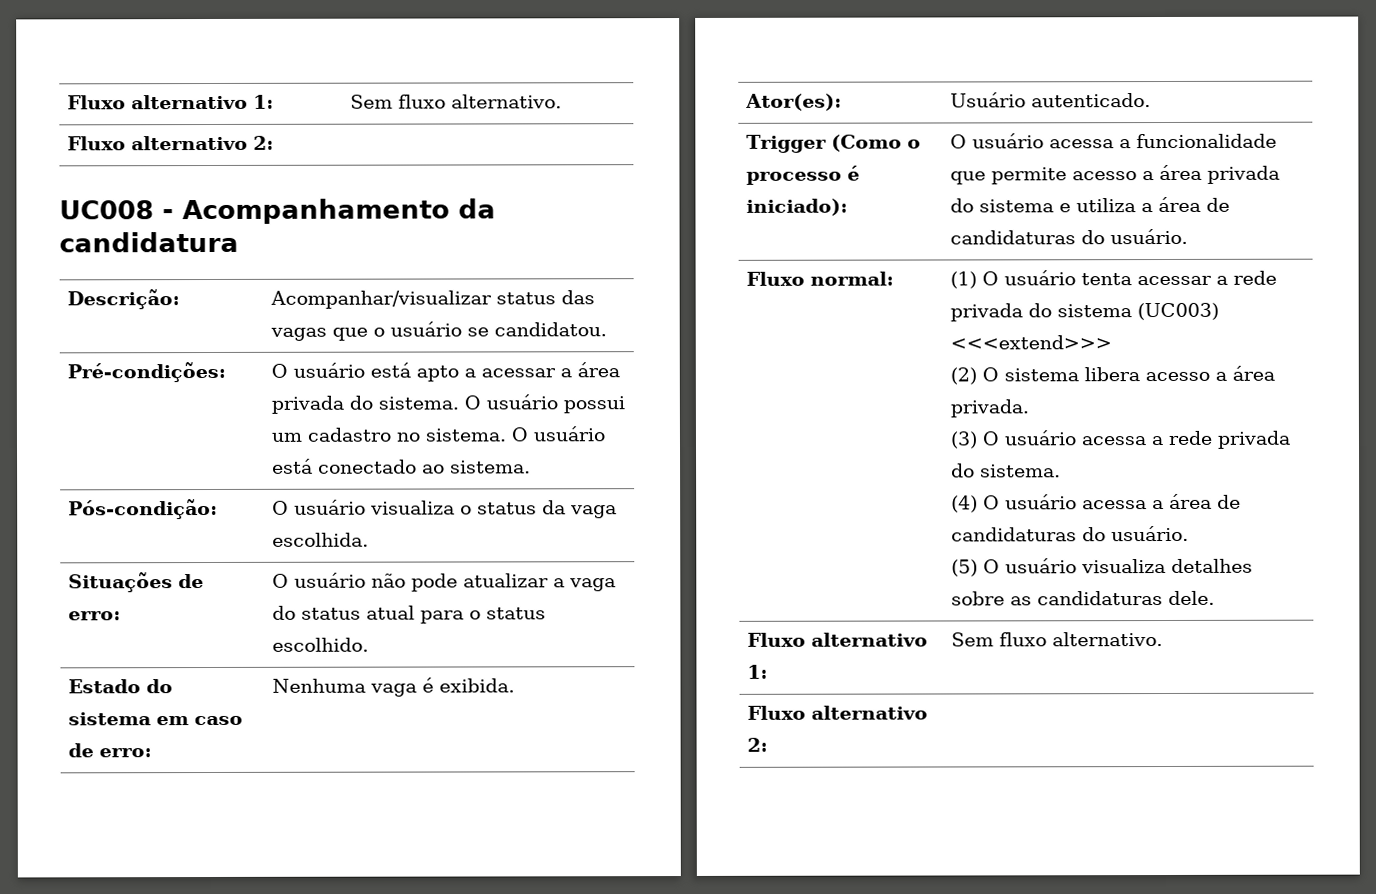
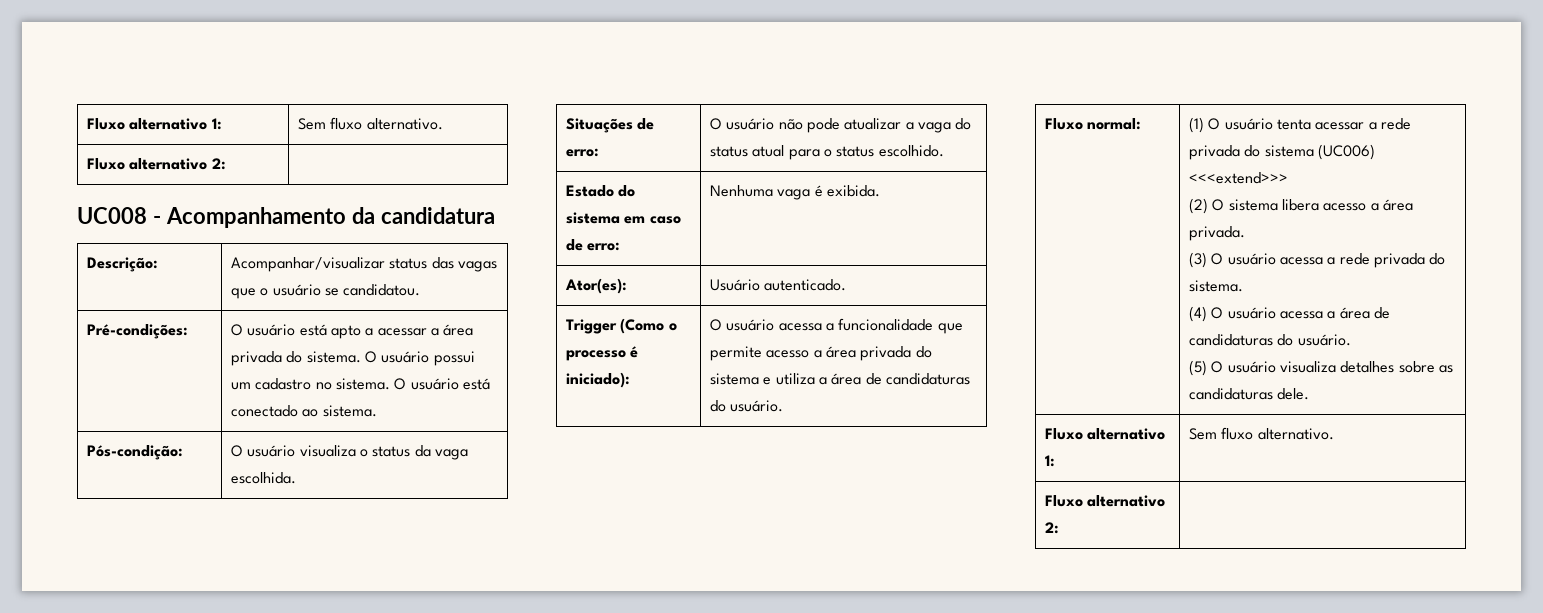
- (1) O usuário tenta acessar a rede privada do sistema (UC003) <<<extend>>>
+ (1) O usuário tenta acessar a rede privada do sistema (UC006) <<<extend>>>

